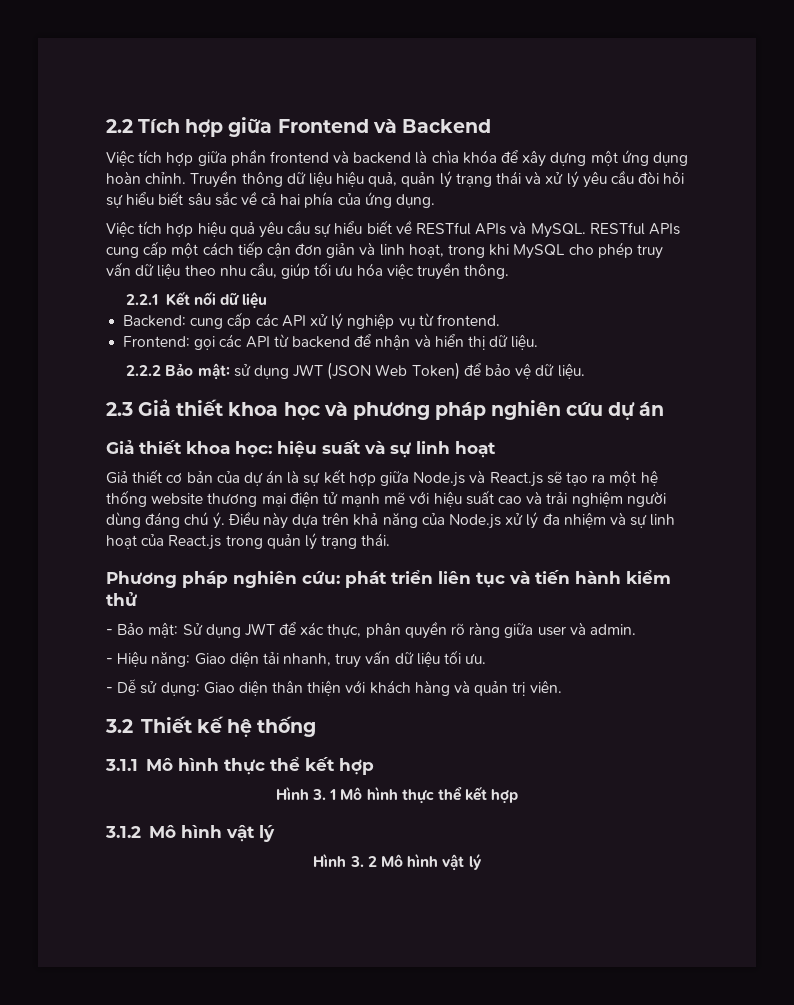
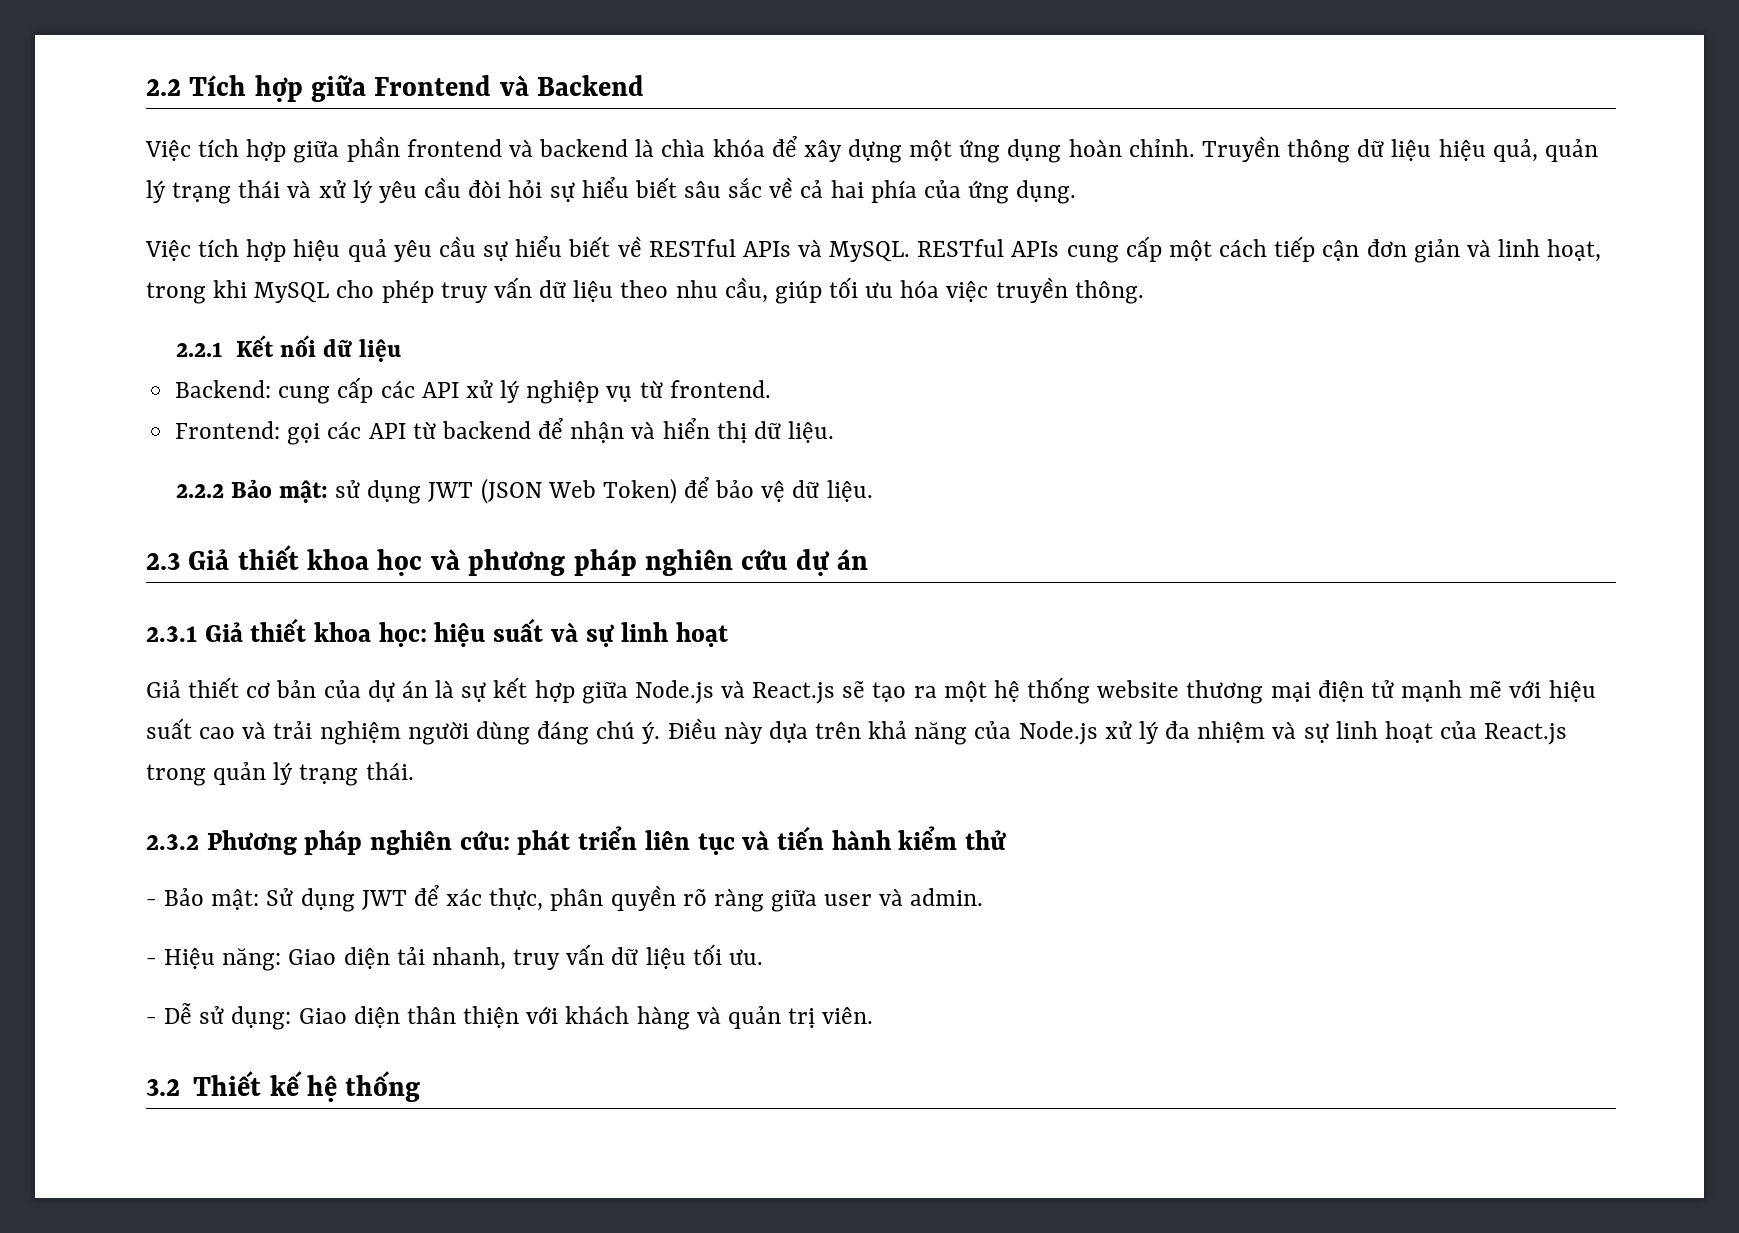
- Giả thiết khoa học: hiệu suất và sự linh hoạt
+ 2.3.1 Giả thiết khoa học: hiệu suất và sự linh hoạt
- Phương pháp nghiên cứu: phát triển liên tục và tiến hành kiểm thử
+ 2.3.2 Phương pháp nghiên cứu: phát triển liên tục và tiến hành kiểm thử
- 3.1.1 Mô hình thực thể kết hợp
- Hình 3. 1 Mô hình thực thể kết hợp
- 3.1.2 Mô hình vật lý
- Hình 3. 2 Mô hình vật lý

